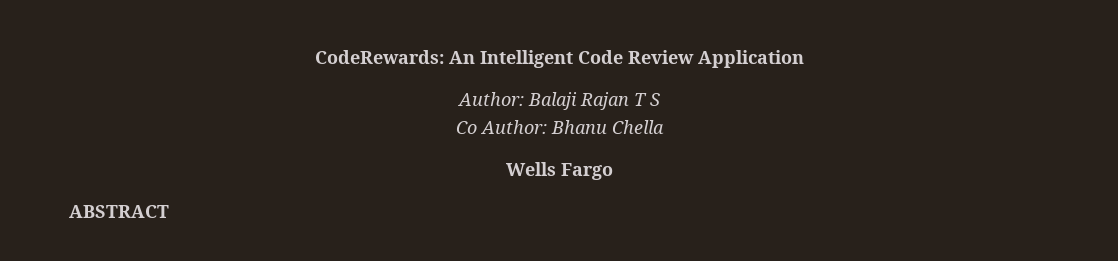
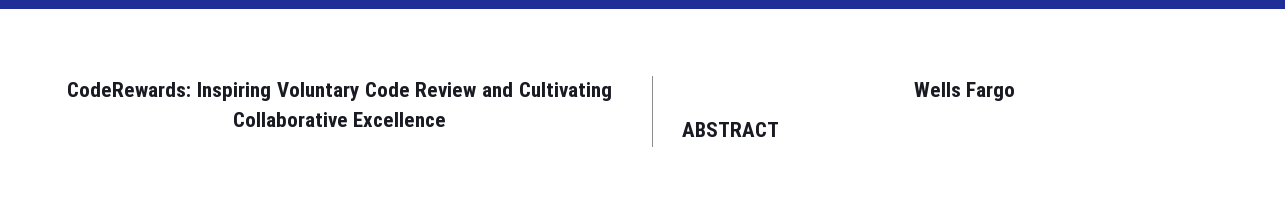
- CodeRewards: An Intelligent Code Review Application
- Author: Balaji Rajan T S
- Co Author: Bhanu Chella
+ CodeRewards: Inspiring Voluntary Code Review and Cultivating Collaborative Excellence

